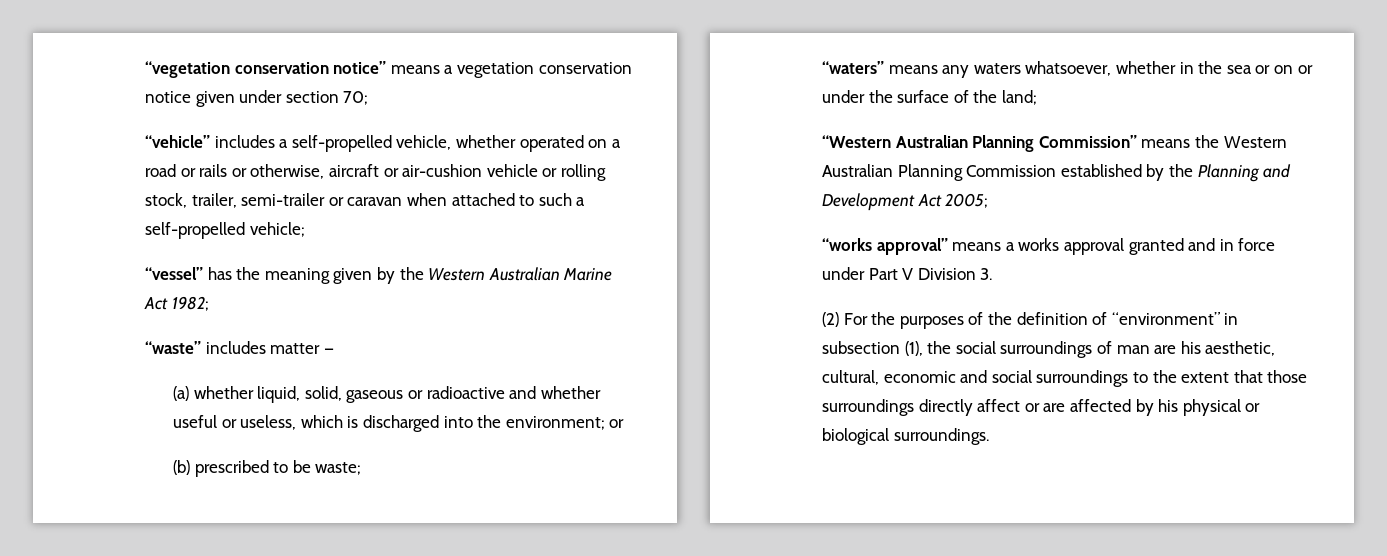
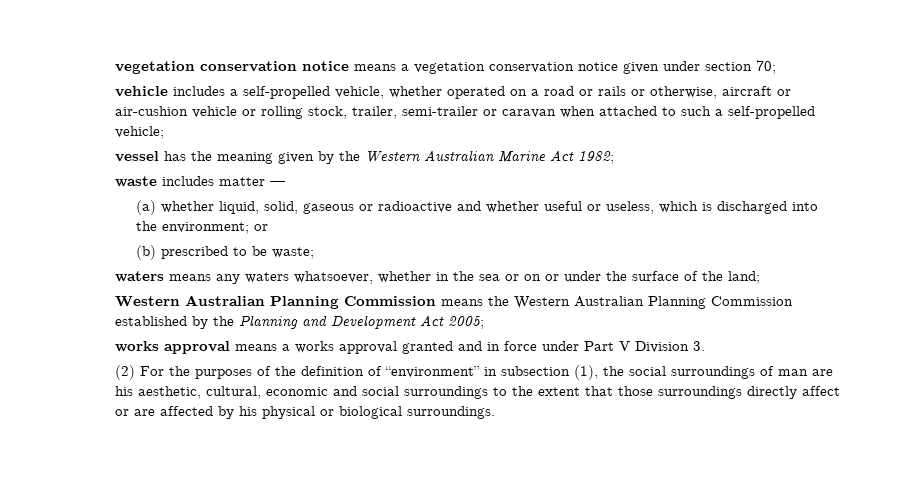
- “vegetation conservation notice” means a vegetation conservation notice given under section 70;
+ vegetation conservation notice means a vegetation conservation notice given under section 70;
- “vehicle” includes a self-propelled vehicle, whether operated on a road or rails or otherwise, aircraft or air-cushion vehicle or rolling stock, trailer, semi-trailer or caravan when attached to such a self-propelled vehicle;
+ vehicle includes a self-propelled vehicle, whether operated on a road or rails or otherwise, aircraft or air-cushion vehicle or rolling stock, trailer, semi-trailer or caravan when attached to such a self-propelled vehicle;
- “vessel” has the meaning given by the Western Australian Marine Act 1982;
+ vessel has the meaning given by the Western Australian Marine Act 1982;
- “waste” includes matter —
+ waste includes matter —
- “waters” means any waters whatsoever, whether in the sea or on or under the surface of the land;
+ waters means any waters whatsoever, whether in the sea or on or under the surface of the land;
- “Western Australian Planning Commission” means the Western Australian Planning Commission established by the Planning and Development Act 2005;
+ Western Australian Planning Commission means the Western Australian Planning Commission established by the Planning and Development Act 2005;
- “works approval” means a works approval granted and in force under Part V Division 3.
+ works approval means a works approval granted and in force under Part V Division 3.

